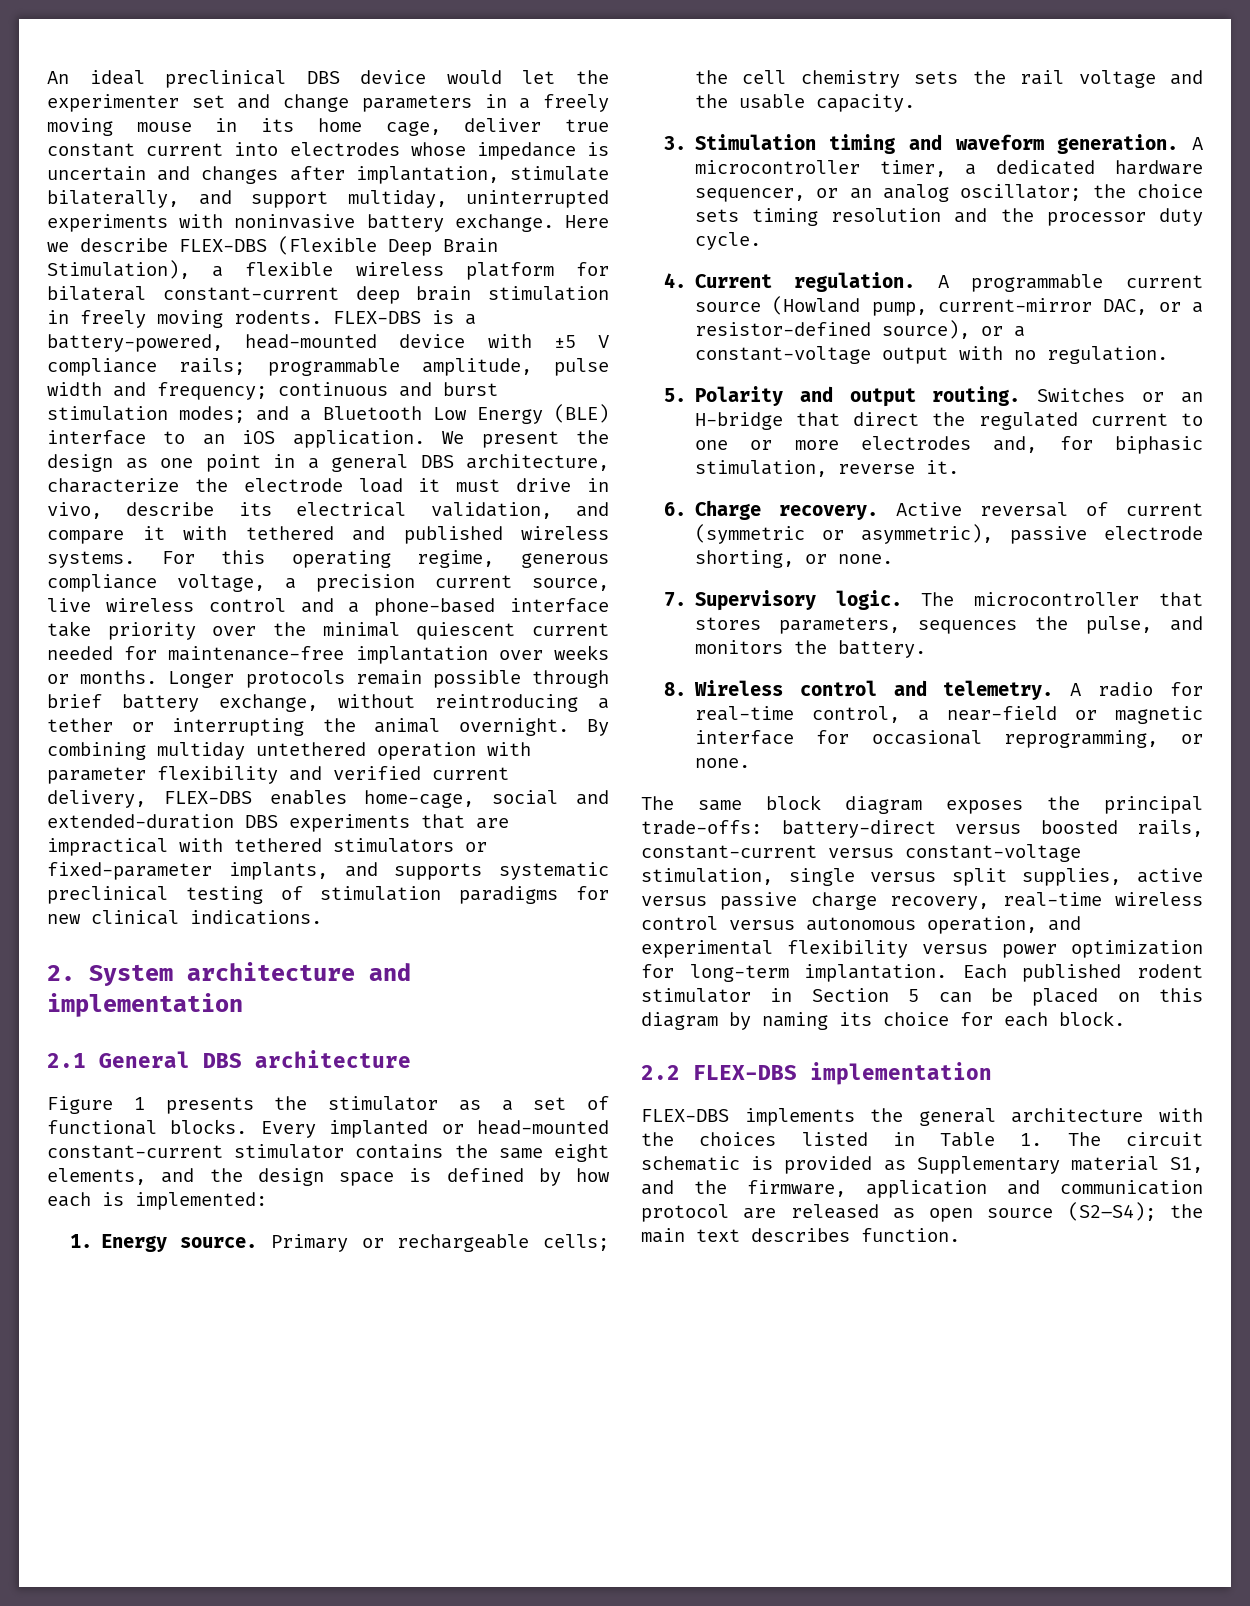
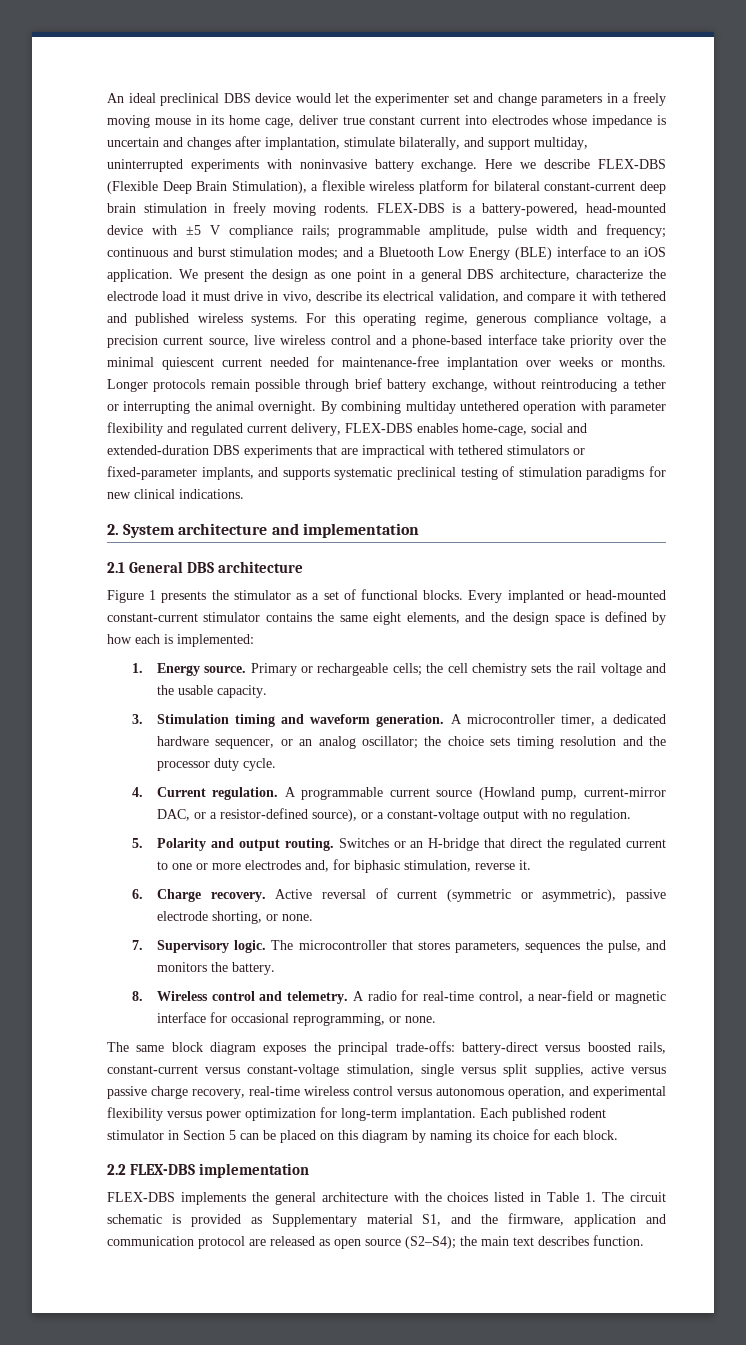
- By combining multiday untethered operation with parameter flexibility and verified current delivery, FLEX-DBS enables home-cage, social and extended-duration DBS experiments that are impractical with tethered stimulators or fixed-parameter implants, and supports systematic preclinical testing of stimulation paradigms for new clinical indications.
+ By combining multiday untethered operation with parameter flexibility and regulated current delivery, FLEX-DBS enables home-cage, social and extended-duration DBS experiments that are impractical with tethered stimulators or fixed-parameter implants, and supports systematic preclinical testing of stimulation paradigms for new clinical indications.

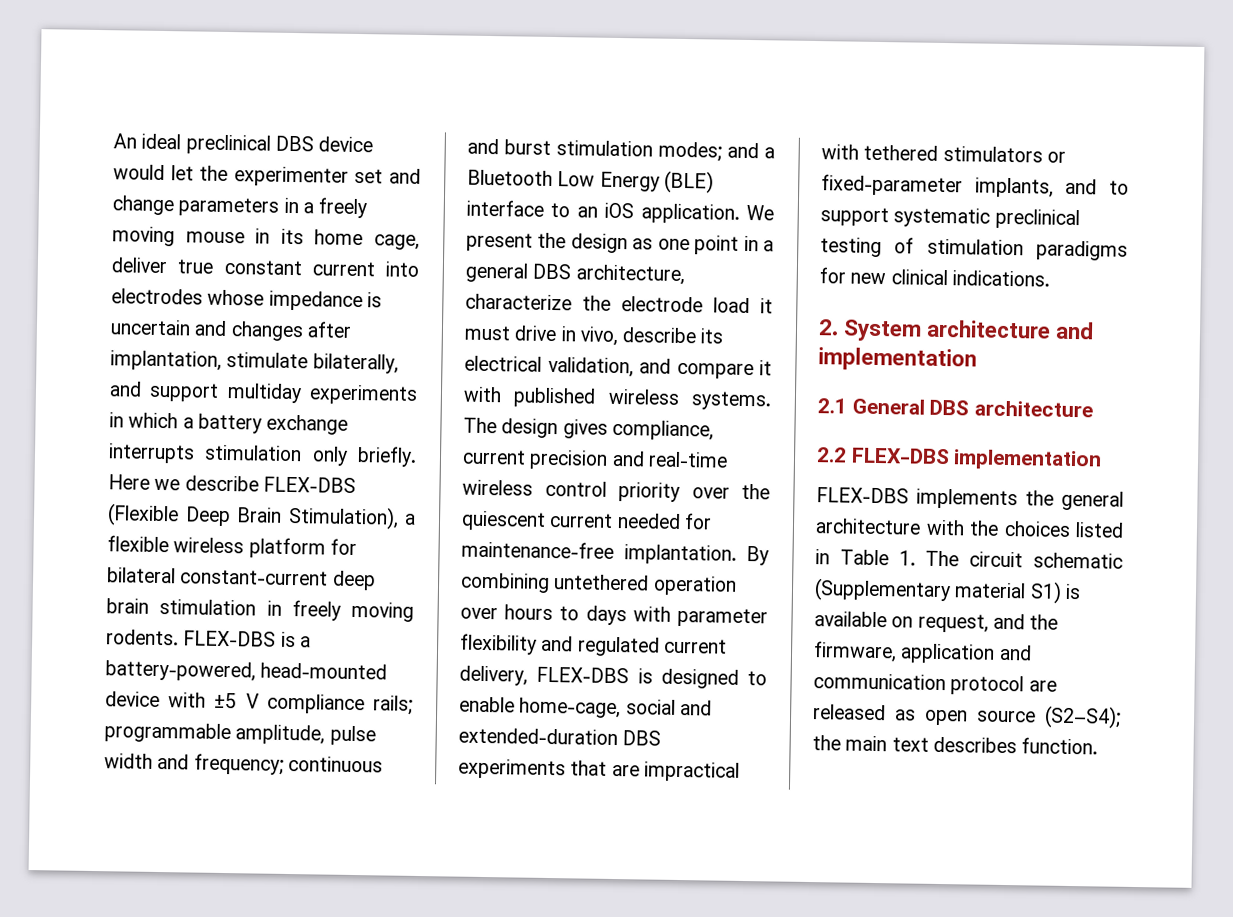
- An ideal preclinical DBS device would let the experimenter set and change parameters in a freely moving mouse in its home cage, deliver true constant current into electrodes whose impedance is uncertain and changes after implantation, stimulate bilaterally, and support multiday, uninterrupted experiments with noninvasive battery exchange.
+ An ideal preclinical DBS device would let the experimenter set and change parameters in a freely moving mouse in its home cage, deliver true constant current into electrodes whose impedance is uncertain and changes after implantation, stimulate bilaterally, and support multiday experiments in which a battery exchange interrupts stimulation only briefly.
- We present the design as one point in a general DBS architecture, characterize the electrode load it must drive in vivo, describe its electrical validation, and compare it with tethered and published wireless systems.
+ We present the design as one point in a general DBS architecture, characterize the electrode load it must drive in vivo, describe its electrical validation, and compare it with published wireless systems.
- For this operating regime, generous compliance voltage, a precision current source, live wireless control and a phone-based interface take priority over the minimal quiescent current needed for maintenance-free implantation over weeks or months. Longer protocols remain possible through brief battery exchange, without reintroducing a tether or interrupting the animal overnight.
+ The design gives compliance, current precision and real-time wireless control priority over the quiescent current needed for maintenance-free implantation.
- By combining multiday untethered operation with parameter flexibility and regulated current delivery, FLEX-DBS enables home-cage, social and extended-duration DBS experiments that are impractical with tethered stimulators or fixed-parameter implants, and supports systematic preclinical testing of stimulation paradigms for new clinical indications.
+ By combining untethered operation over hours to days with parameter flexibility and regulated current delivery, FLEX-DBS is designed to enable home-cage, social and extended-duration DBS experiments that are impractical with tethered stimulators or fixed-parameter implants, and to support systematic preclinical testing of stimulation paradigms for new clinical indications.
- Figure 1 presents the stimulator as a set of functional blocks. Every implanted or head-mounted constant-current stimulator contains the same eight elements, and the design space is defined by how each is implemented:
- 1. Energy source. Primary or rechargeable cells; the cell chemistry sets the rail voltage and the usable capacity.
- 3. Stimulation timing and waveform generation. A microcontroller timer, a dedicated hardware sequencer, or an analog oscillator; the choice sets timing resolution and the processor duty cycle.
- 4. Current regulation. A programmable current source (Howland pump, current-mirror DAC, or a resistor-defined source), or a constant-voltage output with no regulation.
- 5. Polarity and output routing. Switches or an H-bridge that direct the regulated current to one or more electrodes and, for biphasic stimulation, reverse it.
- 6. Charge recovery. Active reversal of current (symmetric or asymmetric), passive electrode shorting, or none.
- 7. Supervisory logic. The microcontroller that stores parameters, sequences the pulse, and monitors the battery.
- 8. Wireless control and telemetry. A radio for real-time control, a near-field or magnetic interface for occasional reprogramming, or none.
- The same block diagram exposes the principal trade-offs: battery-direct versus boosted rails, constant-current versus constant-voltage stimulation, single versus split supplies, active versus passive charge recovery, real-time wireless control versus autonomous operation, and experimental flexibility versus power optimization for long-term implantation. Each published rodent stimulator in Section 5 can be placed on this diagram by naming its choice for each block.
- FLEX-DBS implements the general architecture with the choices listed in Table 1. The circuit schematic is provided as Supplementary material S1, and the firmware, application and communication protocol are released as open source (S2–S4); the main text describes function.
+ FLEX-DBS implements the general architecture with the choices listed in Table 1. The circuit schematic (Supplementary material S1) is available on request, and the firmware, application and communication protocol are released as open source (S2–S4); the main text describes function.

